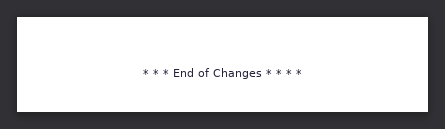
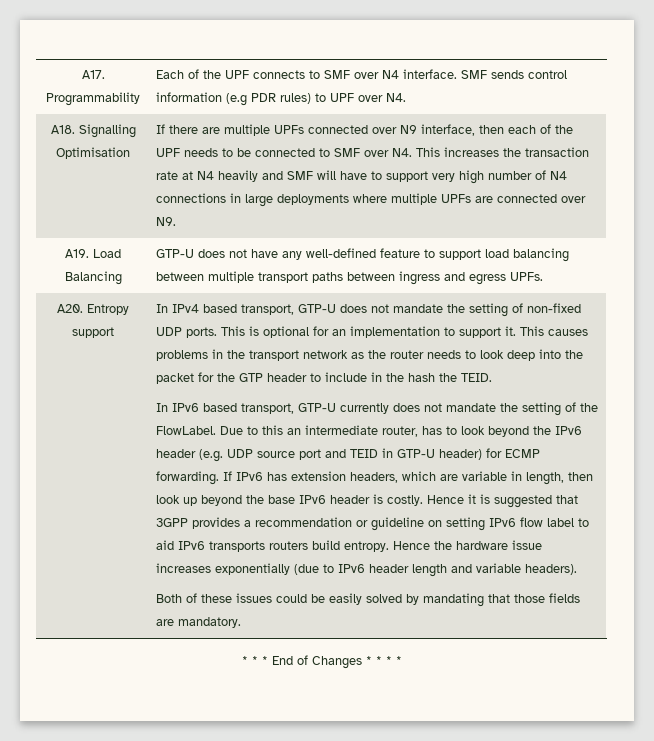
+ A17. Programmability | Each of the UPF connects to SMF over N4 interface. SMF sends control information (e.g PDR rules) to UPF over N4.
+ A18. Signalling Optimisation | If there are multiple UPFs connected over N9 interface, then each of the UPF needs to be connected to SMF over N4. This increases the transaction rate at N4 heavily and SMF will have to support very high number of N4 connections in large deployments where multiple UPFs are connected over N9.
+ A19. Load Balancing | GTP-U does not have any well-defined feature to support load balancing between multiple transport paths between ingress and egress UPFs.
+ A20. Entropy support | In IPv4 based transport, GTP-U does not mandate the setting of non-fixed UDP ports. This is optional for an implementation to support it. This causes problems in the transport network as the router needs to look deep into the packet for the GTP header to include in the hash the TEID.
+ In IPv6 based transport, GTP-U currently does not mandate the setting of the FlowLabel. Due to this an intermediate router, has to look beyond the IPv6 header (e.g. UDP source port and TEID in GTP-U header) for ECMP forwarding. If IPv6 has extension headers, which are variable in length, then look up beyond the base IPv6 header is costly. Hence it is suggested that 3GPP provides a recommendation or guideline on setting IPv6 flow label to aid IPv6 transports routers build entropy. Hence the hardware issue increases exponentially (due to IPv6 header length and variable headers).
+ Both of these issues could be easily solved by mandating that those fields are mandatory.

